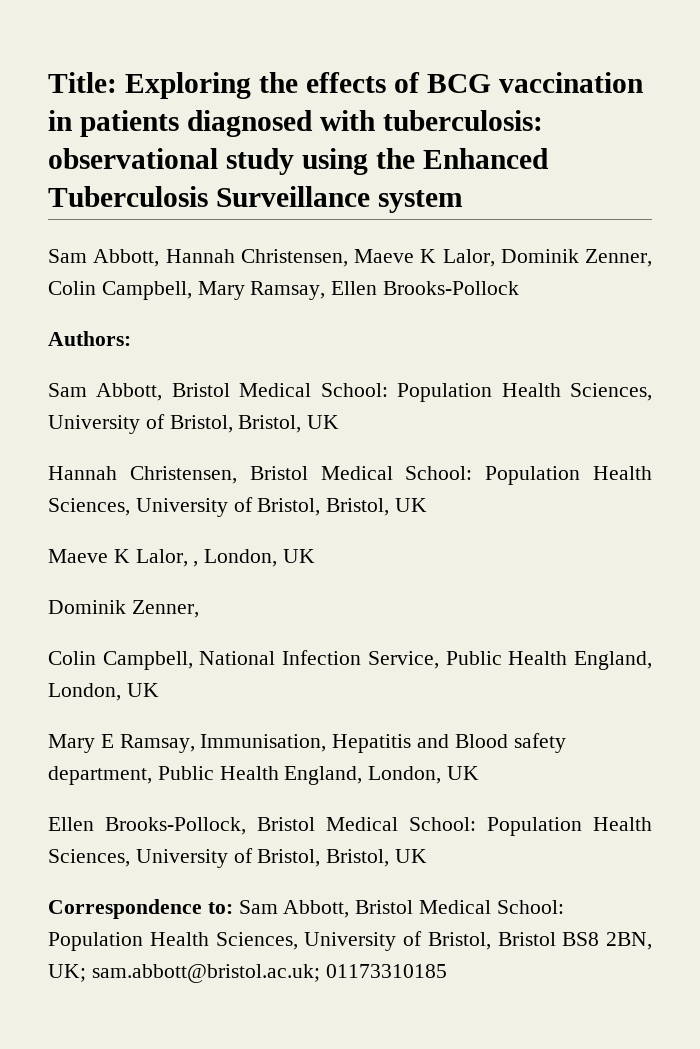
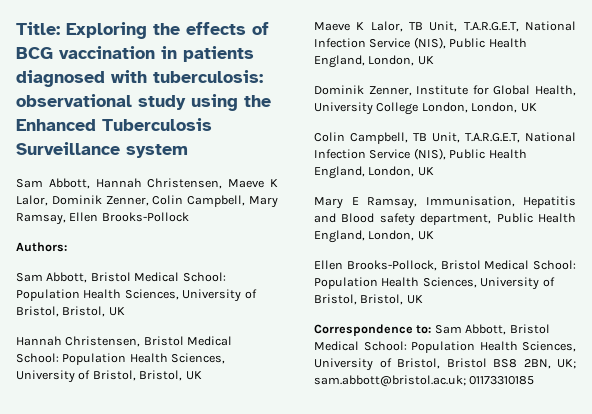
- Maeve K Lalor, , London, UK
- Dominik Zenner,
- Colin Campbell, National Infection Service, Public Health England, London, UK
+ Maeve K Lalor, TB Unit, T.A.R.G.E.T, National Infection Service (NIS), Public Health England, London, UK
+ Dominik Zenner, Institute for Global Health, University College London, London, UK
+ Colin Campbell, TB Unit, T.A.R.G.E.T, National Infection Service (NIS), Public Health England, London, UK

